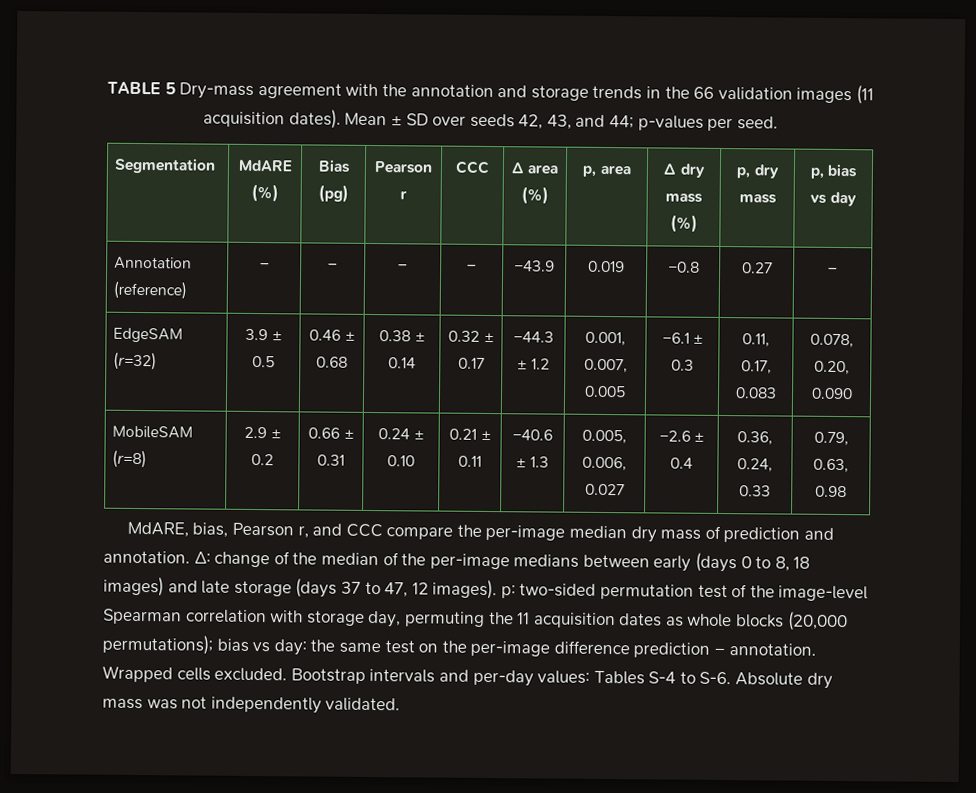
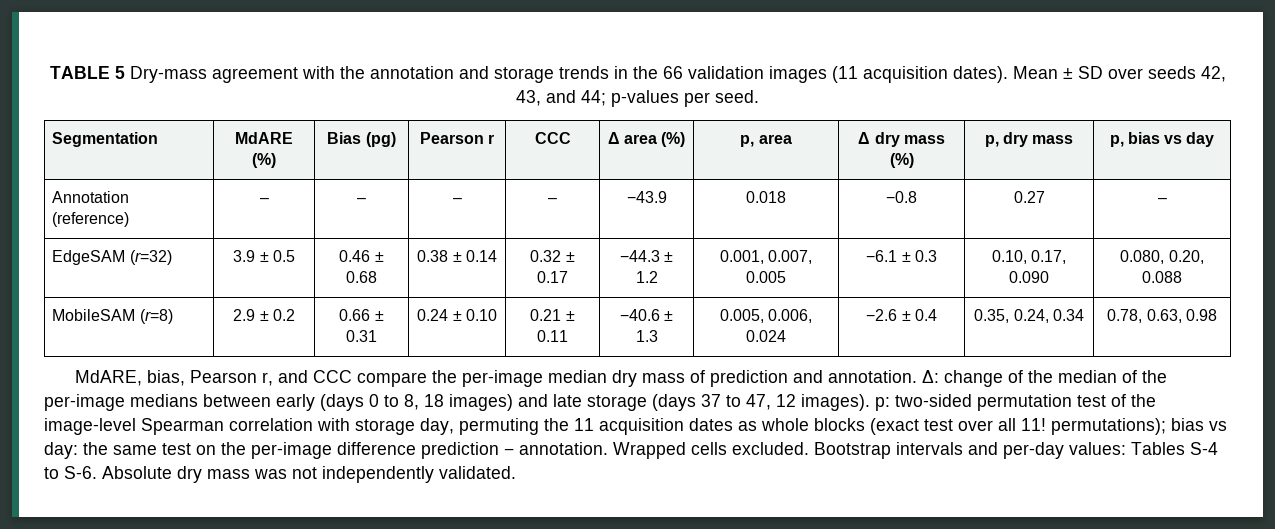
- Annotation (reference) | – | – | – | – | −43.9 | 0.019 | −0.8 | 0.27 | –
+ Annotation (reference) | – | – | – | – | −43.9 | 0.018 | −0.8 | 0.27 | –
- EdgeSAM (r=32) | 3.9 ± 0.5 | 0.46 ± 0.68 | 0.38 ± 0.14 | 0.32 ± 0.17 | −44.3 ± 1.2 | 0.001, 0.007, 0.005 | −6.1 ± 0.3 | 0.11, 0.17, 0.083 | 0.078, 0.20, 0.090
+ EdgeSAM (r=32) | 3.9 ± 0.5 | 0.46 ± 0.68 | 0.38 ± 0.14 | 0.32 ± 0.17 | −44.3 ± 1.2 | 0.001, 0.007, 0.005 | −6.1 ± 0.3 | 0.10, 0.17, 0.090 | 0.080, 0.20, 0.088
- MobileSAM (r=8) | 2.9 ± 0.2 | 0.66 ± 0.31 | 0.24 ± 0.10 | 0.21 ± 0.11 | −40.6 ± 1.3 | 0.005, 0.006, 0.027 | −2.6 ± 0.4 | 0.36, 0.24, 0.33 | 0.79, 0.63, 0.98
+ MobileSAM (r=8) | 2.9 ± 0.2 | 0.66 ± 0.31 | 0.24 ± 0.10 | 0.21 ± 0.11 | −40.6 ± 1.3 | 0.005, 0.006, 0.024 | −2.6 ± 0.4 | 0.35, 0.24, 0.34 | 0.78, 0.63, 0.98
- Δ: change of the median of the per-image medians between early (days 0 to 8, 18 images) and late storage (days 37 to 47, 12 images). p: two-sided permutation test of the image-level Spearman correlation with storage day, permuting the 11 acquisition dates as whole blocks (20,000 permutations); bias vs day: the same test on the per-image difference prediction − annotation.
+ Δ: change of the median of the per-image medians between early (days 0 to 8, 18 images) and late storage (days 37 to 47, 12 images). p: two-sided permutation test of the image-level Spearman correlation with storage day, permuting the 11 acquisition dates as whole blocks (exact test over all 11! permutations); bias vs day: the same test on the per-image difference prediction − annotation.

